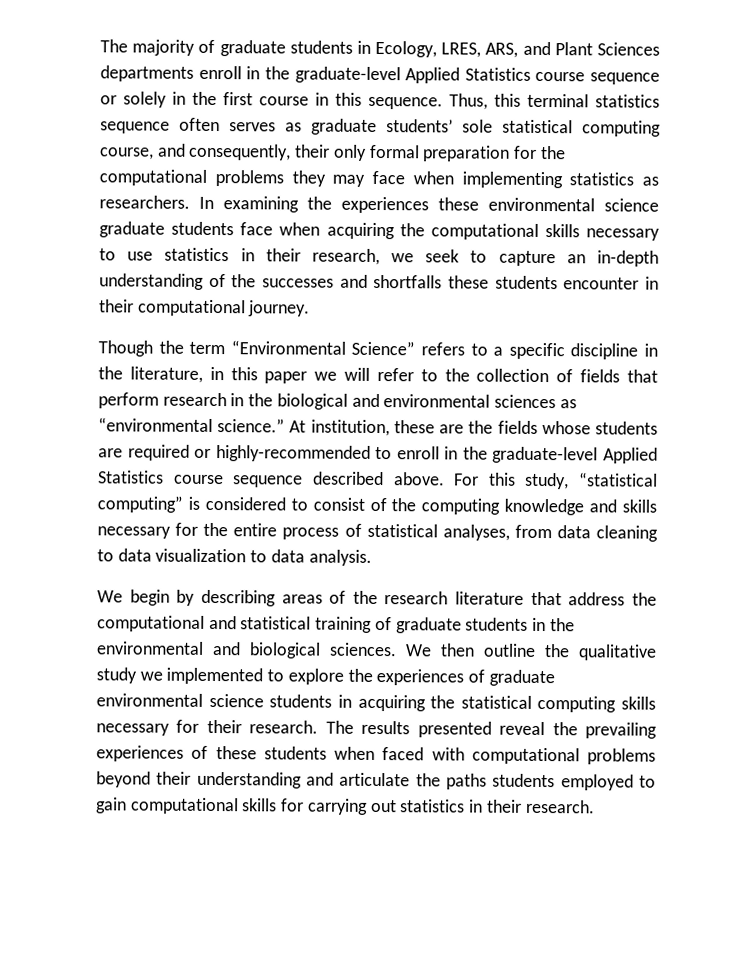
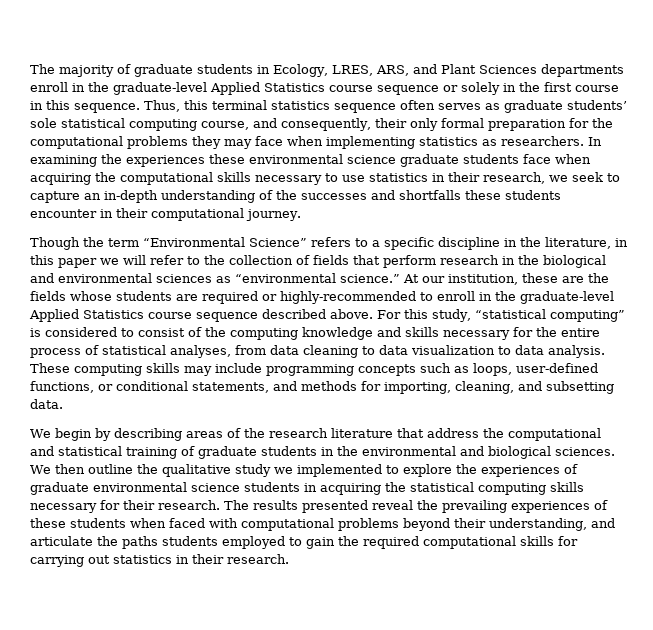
- At institution, these are the fields whose students are required or highly-recommended to enroll in the graduate-level Applied Statistics course sequence described above.
+ At our institution, these are the fields whose students are required or highly-recommended to enroll in the graduate-level Applied Statistics course sequence described above.
+ These computing skills may include programming concepts such as loops, user-defined functions, or conditional statements, and methods for importing, cleaning, and subsetting data.
- The results presented reveal the prevailing experiences of these students when faced with computational problems beyond their understanding and articulate the paths students employed to gain computational skills for carrying out statistics in their research.
+ The results presented reveal the prevailing experiences of these students when faced with computational problems beyond their understanding, and articulate the paths students employed to gain the required computational skills for carrying out statistics in their research.

